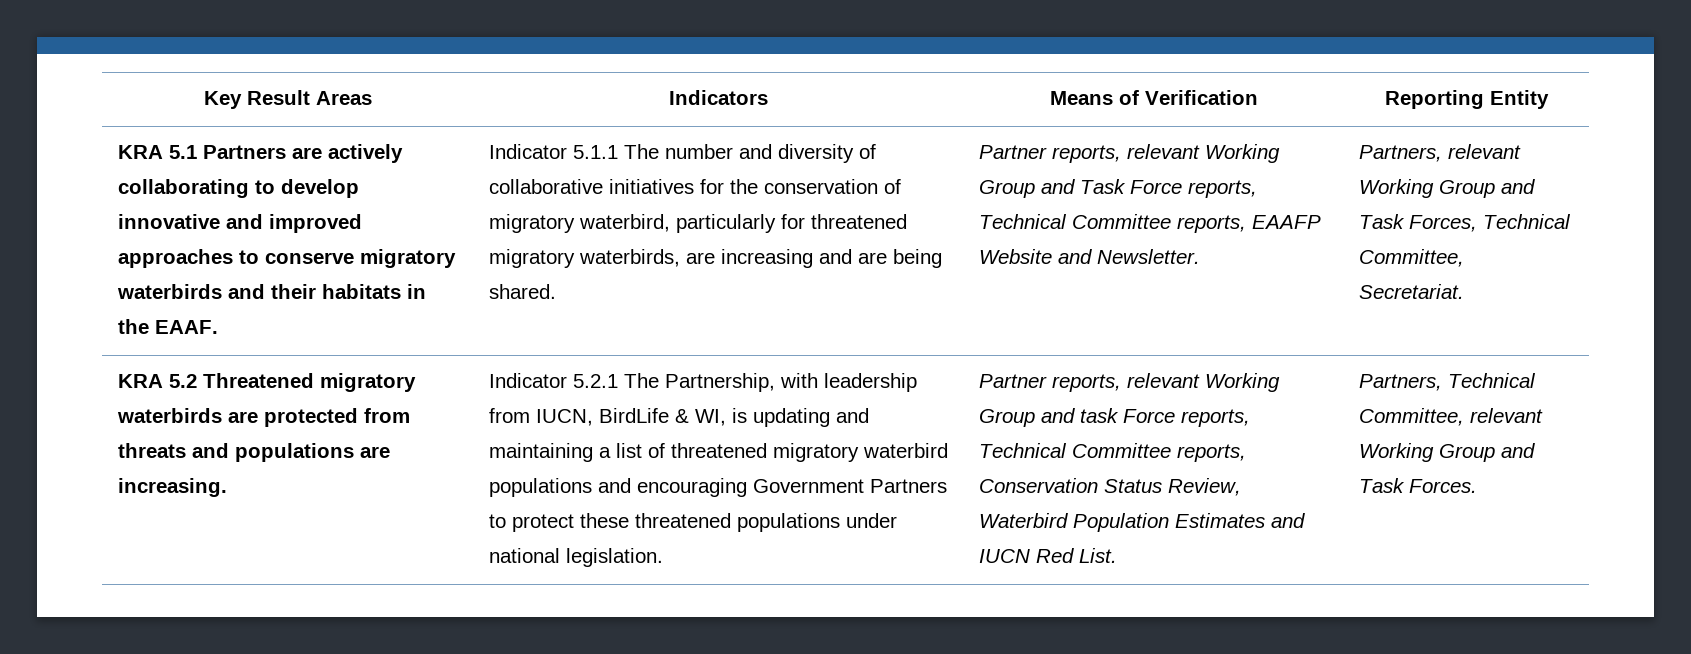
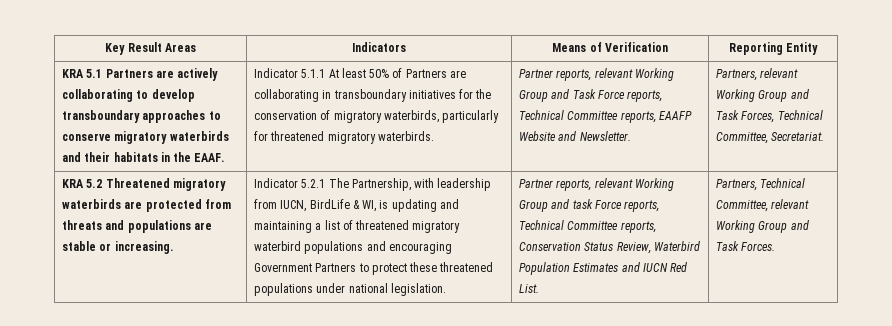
- KRA 5.1 Partners are actively collaborating to develop innovative and improved approaches to conserve migratory waterbirds and their habitats in the EAAF.
+ KRA 5.1 Partners are actively collaborating to develop transboundary approaches to conserve migratory waterbirds and their habitats in the EAAF.
- Indicator 5.1.1 The number and diversity of collaborative initiatives for the conservation of migratory waterbird, particularly for threatened migratory waterbirds, are increasing and are being shared.
+ Indicator 5.1.1 At least 50% of Partners are collaborating in transboundary initiatives for the conservation of migratory waterbirds, particularly for threatened migratory waterbirds.
- KRA 5.2 Threatened migratory waterbirds are protected from threats and populations are increasing.
+ KRA 5.2 Threatened migratory waterbirds are protected from threats and populations are stable or increasing.

